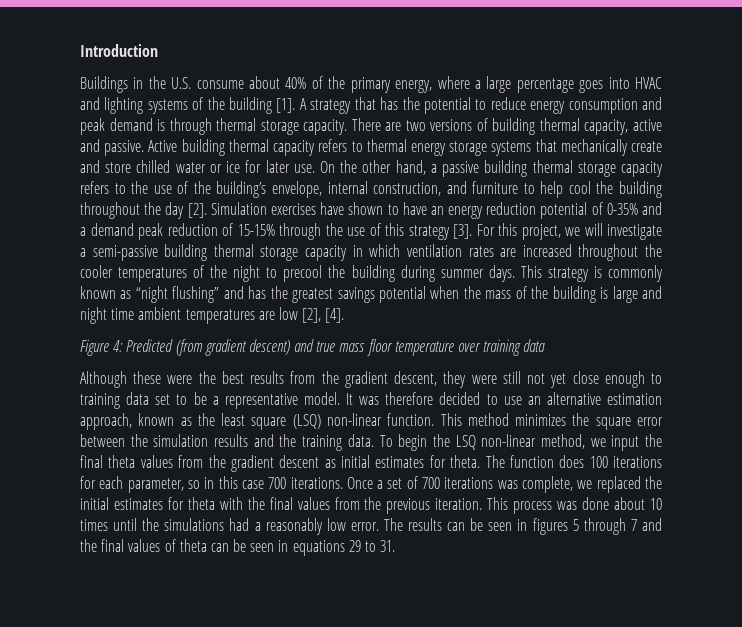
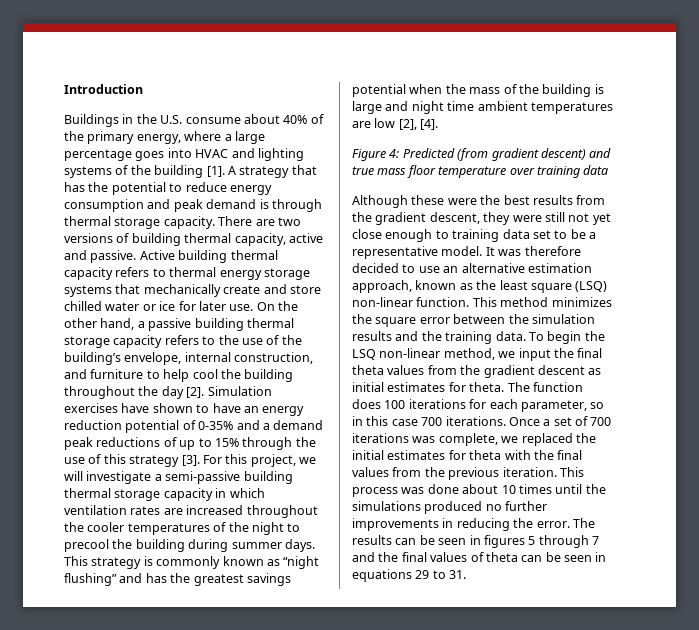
- Simulation exercises have shown to have an energy reduction potential of 0-35% and a demand peak reduction of 15-15% through the use of this strategy [3].
+ Simulation exercises have shown to have an energy reduction potential of 0-35% and a demand peak reductions of up to 15% through the use of this strategy [3].
- This process was done about 10 times until the simulations had a reasonably low error.
+ This process was done about 10 times until the simulations produced no further improvements in reducing the error.

